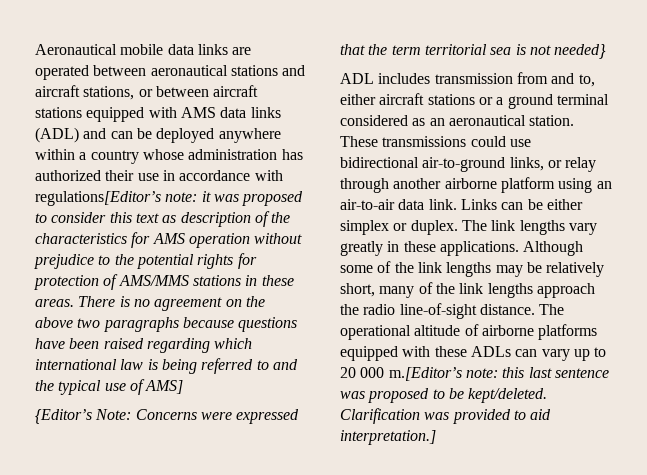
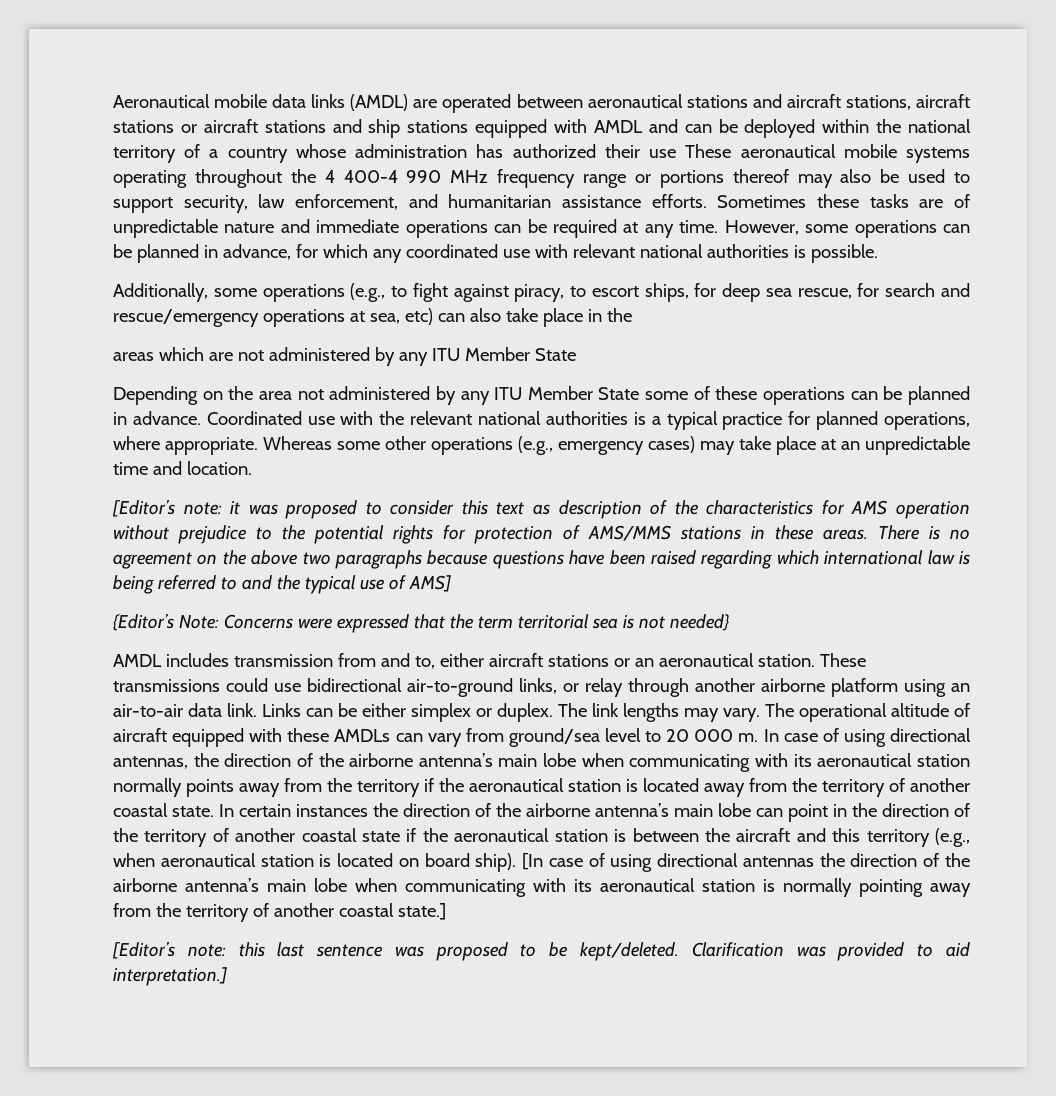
- Aeronautical mobile data links are operated between aeronautical stations and aircraft stations, or between aircraft stations equipped with AMS data links (ADL) and can be deployed anywhere within a country whose administration has authorized their use in accordance with regulations[Editor’s note: it was proposed to consider this text as description of the characteristics for AMS operation without prejudice to the potential rights for protection of AMS/MMS stations in these areas.
+ Aeronautical mobile data links (AMDL) are operated between aeronautical stations and aircraft stations, aircraft stations or aircraft stations and ship stations equipped with AMDL and can be deployed within the national territory of a country whose administration has authorized their use These aeronautical mobile systems operating throughout the 4 400-4 990 MHz frequency range or portions thereof may also be used to support security, law enforcement, and humanitarian assistance efforts. Sometimes these tasks are of unpredictable nature and immediate operations can be required at any time. However, some operations can be planned in advance, for which any coordinated use with relevant national authorities is possible.
+ Additionally, some operations (e.g., to fight against piracy, to escort ships, for deep sea rescue, for search and rescue/emergency operations at sea, etc) can also take place in the
+ areas which are not administered by any ITU Member State
+ Depending on the area not administered by any ITU Member State some of these operations can be planned in advance. Coordinated use with the relevant national authorities is a typical practice for planned operations, where appropriate. Whereas some other operations (e.g., emergency cases) may take place at an unpredictable time and location.
+ [Editor’s note: it was proposed to consider this text as description of the characteristics for AMS operation without prejudice to the potential rights for protection of AMS/MMS stations in these areas.
- ADL includes transmission from and to, either aircraft stations or a ground terminal considered as an aeronautical station.
+ AMDL includes transmission from and to, either aircraft stations or an aeronautical station.
- The link lengths vary greatly in these applications. Although some of the link lengths may be relatively short, many of the link lengths approach the radio line-of-sight distance.
+ The link lengths may vary.
- The operational altitude of airborne platforms equipped with these ADLs can vary up to 20 000 m.[Editor’s note: this last sentence was proposed to be kept/deleted.
+ The operational altitude of aircraft equipped with these AMDLs can vary from ground/sea level to 20 000 m. In case of using directional antennas, the direction of the airborne antenna’s main lobe when communicating with its aeronautical station normally points away from the territory if the aeronautical station is located away from the territory of another coastal state. In certain instances the direction of the airborne antenna’s main lobe can point in the direction of the territory of another coastal state if the aeronautical station is between the aircraft and this territory (e.g., when aeronautical station is located on board ship). [In case of using directional antennas the direction of the airborne antenna’s main lobe when communicating with its aeronautical station is normally pointing away from the territory of another coastal state.]
+ [Editor’s note: this last sentence was proposed to be kept/deleted.

